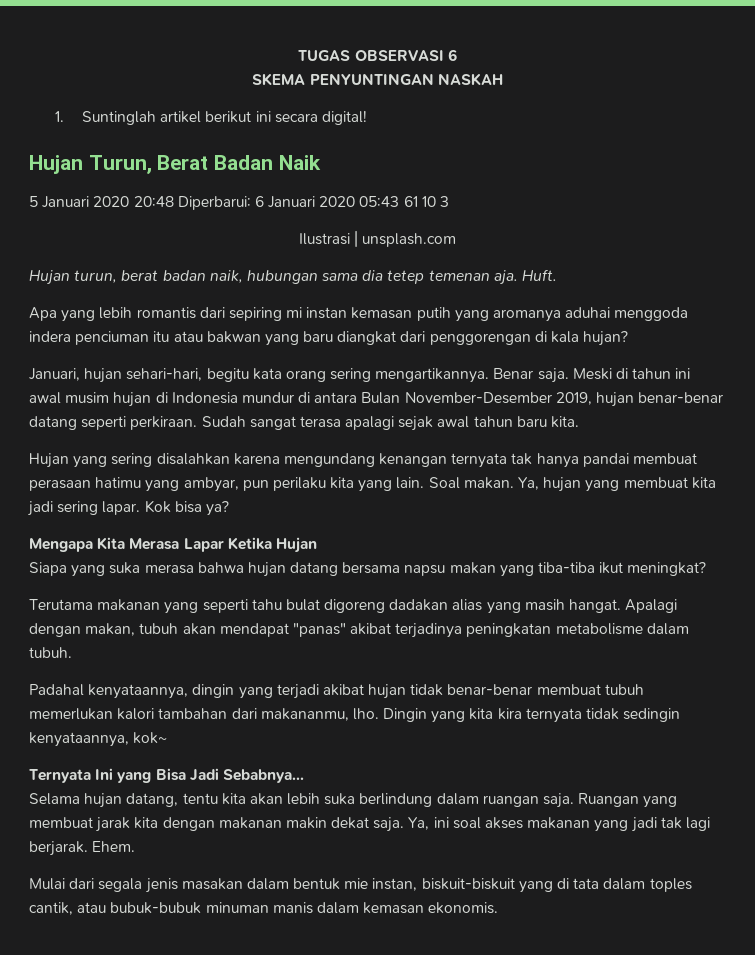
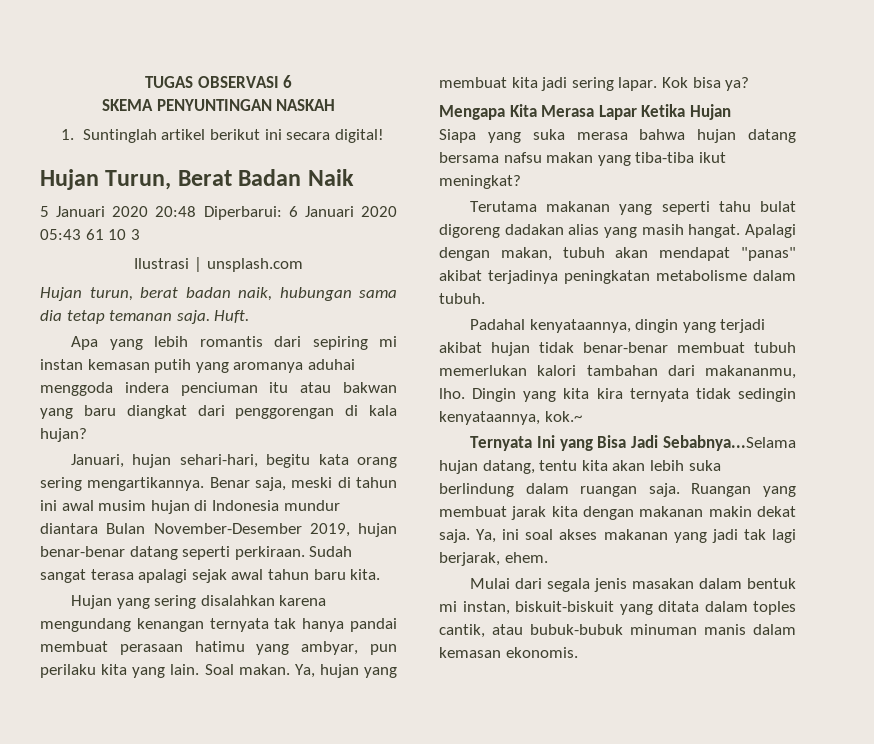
- Hujan turun, berat badan naik, hubungan sama dia tetep temenan aja.
+ Hujan turun, berat badan naik, hubungan sama dia tetap temanan saja.
- Benar saja. Meski di tahun ini awal musim hujan di Indonesia mundur di antara Bulan November-Desember 2019, hujan benar-benar datang seperti perkiraan.
+ Benar saja, meski di tahun ini awal musim hujan di Indonesia mundur diantara Bulan November-Desember 2019, hujan benar-benar datang seperti perkiraan.
- Siapa yang suka merasa bahwa hujan datang bersama napsu makan yang tiba-tiba ikut meningkat?
+ Siapa yang suka merasa bahwa hujan datang bersama nafsu makan yang tiba-tiba ikut meningkat?
- Dingin yang kita kira ternyata tidak sedingin kenyataannya, kok~
+ Dingin yang kita kira ternyata tidak sedingin kenyataannya, kok.~
- Ternyata Ini yang Bisa Jadi Sebabnya...
- Selama hujan datang, tentu kita akan lebih suka berlindung dalam ruangan saja.
+ Ternyata Ini yang Bisa Jadi Sebabnya...Selama hujan datang, tentu kita akan lebih suka berlindung dalam ruangan saja.
- Ya, ini soal akses makanan yang jadi tak lagi berjarak. Ehem.
+ Ya, ini soal akses makanan yang jadi tak lagi berjarak, ehem.
- Mulai dari segala jenis masakan dalam bentuk mie instan, biskuit-biskuit yang di tata dalam toples cantik, atau bubuk-bubuk minuman manis dalam kemasan ekonomis.
+ Mulai dari segala jenis masakan dalam bentuk mi instan, biskuit-biskuit yang ditata dalam toples cantik, atau bubuk-bubuk minuman manis dalam kemasan ekonomis.

